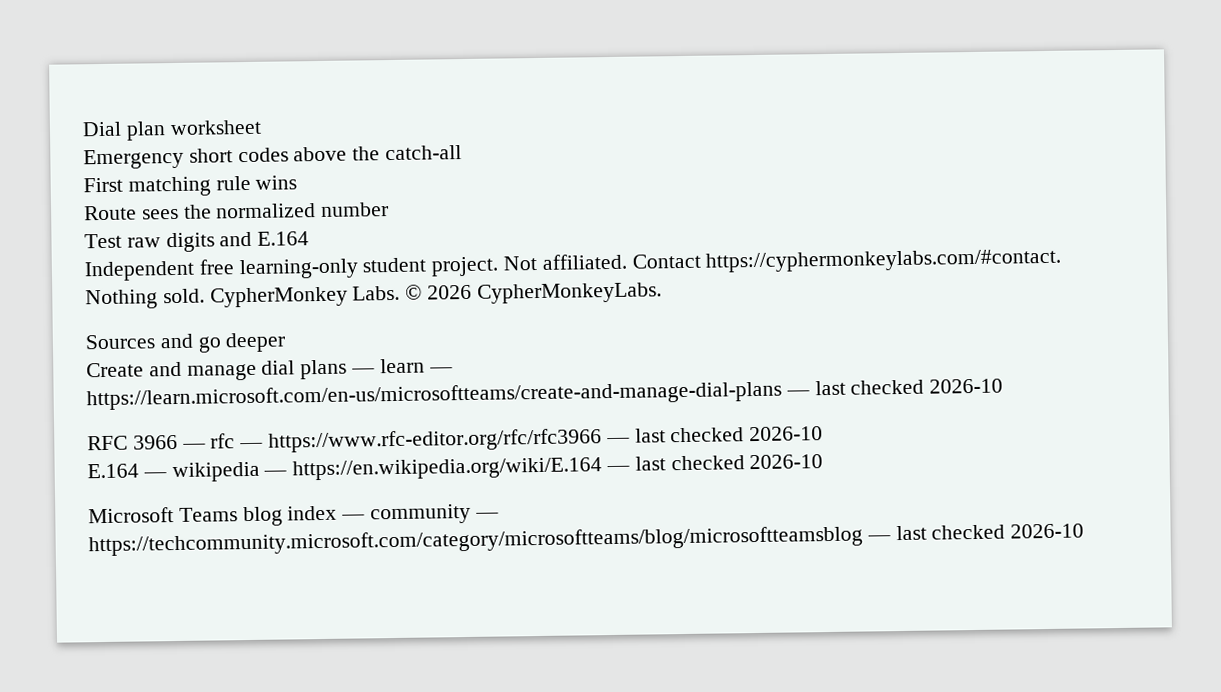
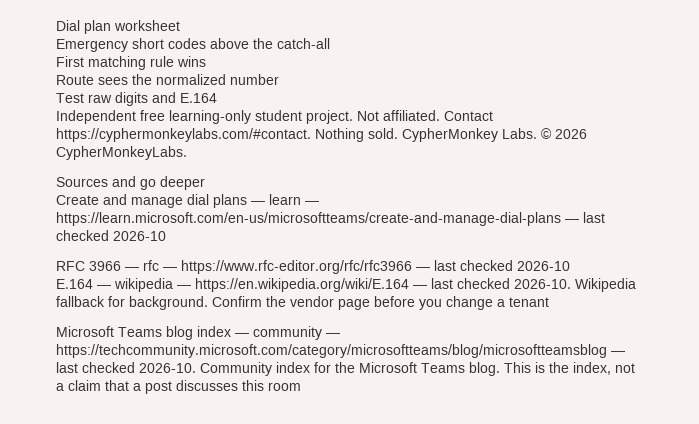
- E.164 — wikipedia — https://en.wikipedia.org/wiki/E.164 — last checked 2026-10
+ E.164 — wikipedia — https://en.wikipedia.org/wiki/E.164 — last checked 2026-10. Wikipedia fallback for background. Confirm the vendor page before you change a tenant
- Microsoft Teams blog index — community — https://techcommunity.microsoft.com/category/microsoftteams/blog/microsoftteamsblog — last checked 2026-10
+ Microsoft Teams blog index — community — https://techcommunity.microsoft.com/category/microsoftteams/blog/microsoftteamsblog — last checked 2026-10. Community index for the Microsoft Teams blog. This is the index, not a claim that a post discusses this room

